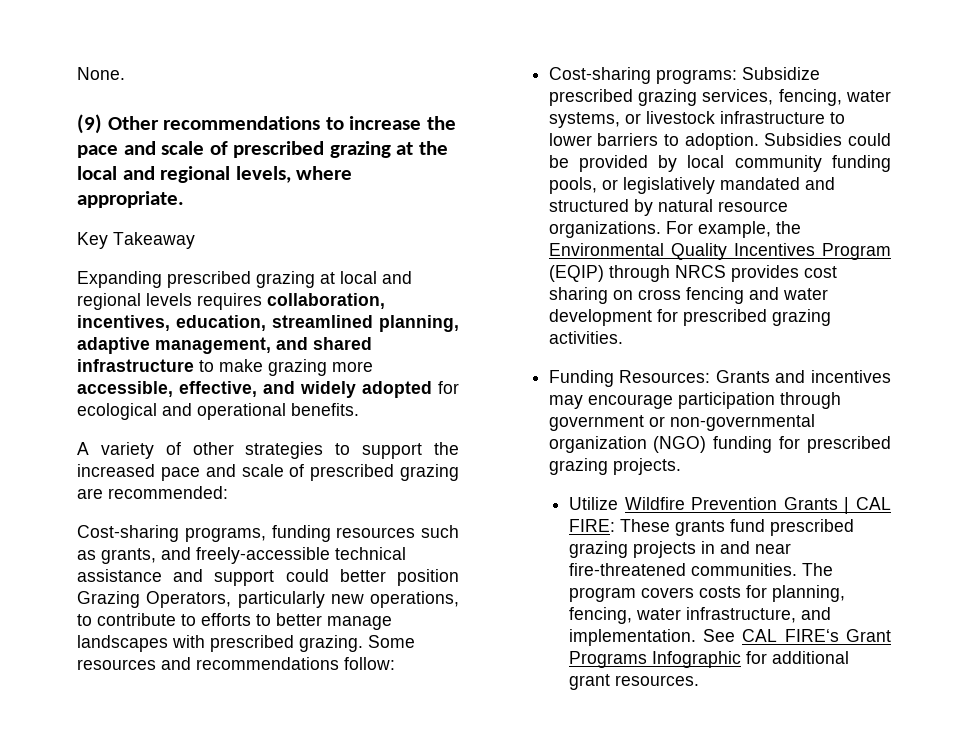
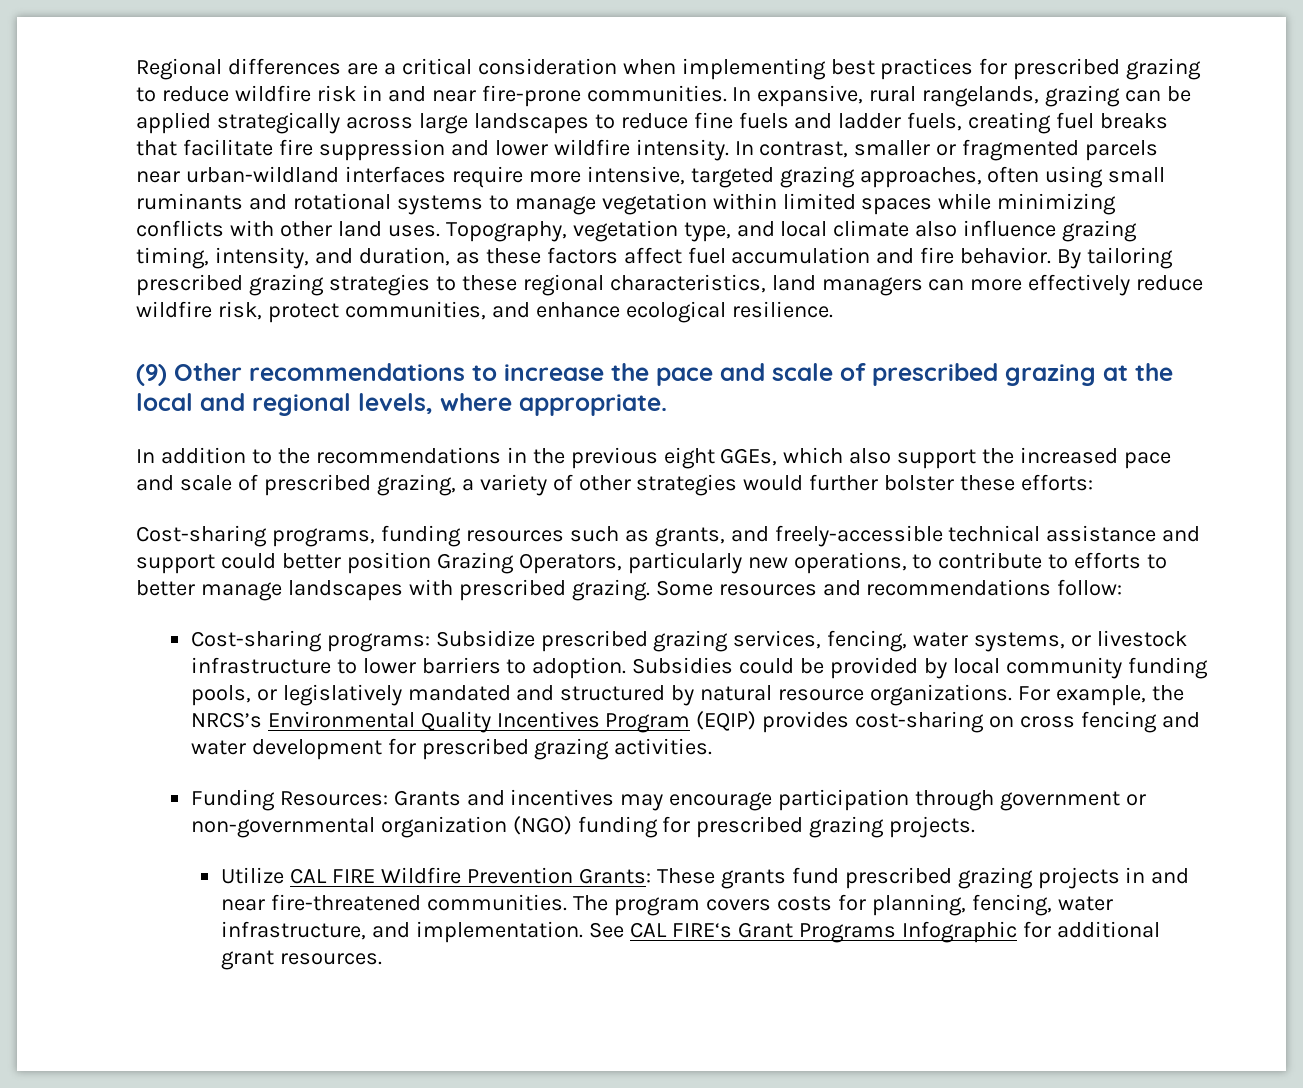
- None.
+ Regional differences are a critical consideration when implementing best practices for prescribed grazing to reduce wildfire risk in and near fire-prone communities. In expansive, rural rangelands, grazing can be applied strategically across large landscapes to reduce fine fuels and ladder fuels, creating fuel breaks that facilitate fire suppression and lower wildfire intensity. In contrast, smaller or fragmented parcels near urban-wildland interfaces require more intensive, targeted grazing approaches, often using small ruminants and rotational systems to manage vegetation within limited spaces while minimizing conflicts with other land uses. Topography, vegetation type, and local climate also influence grazing timing, intensity, and duration, as these factors affect fuel accumulation and fire behavior. By tailoring prescribed grazing strategies to these regional characteristics, land managers can more effectively reduce wildfire risk, protect communities, and enhance ecological resilience.
- Key Takeaway
- Expanding prescribed grazing at local and regional levels requires collaboration, incentives, education, streamlined planning, adaptive management, and shared infrastructure to make grazing more accessible, effective, and widely adopted for ecological and operational benefits.
- A variety of other strategies to support the increased pace and scale of prescribed grazing are recommended:
+ In addition to the recommendations in the previous eight GGEs, which also support the increased pace and scale of prescribed grazing, a variety of other strategies would further bolster these efforts:
- For example, the Environmental Quality Incentives Program (EQIP) through NRCS provides cost sharing on cross fencing and water development for prescribed grazing activities.
+ For example, the NRCS’s Environmental Quality Incentives Program (EQIP) provides cost-sharing on cross fencing and water development for prescribed grazing activities.
- Utilize Wildfire Prevention Grants | CAL FIRE: These grants fund prescribed grazing projects in and near fire-threatened communities.
+ Utilize CAL FIRE Wildfire Prevention Grants: These grants fund prescribed grazing projects in and near fire-threatened communities.

